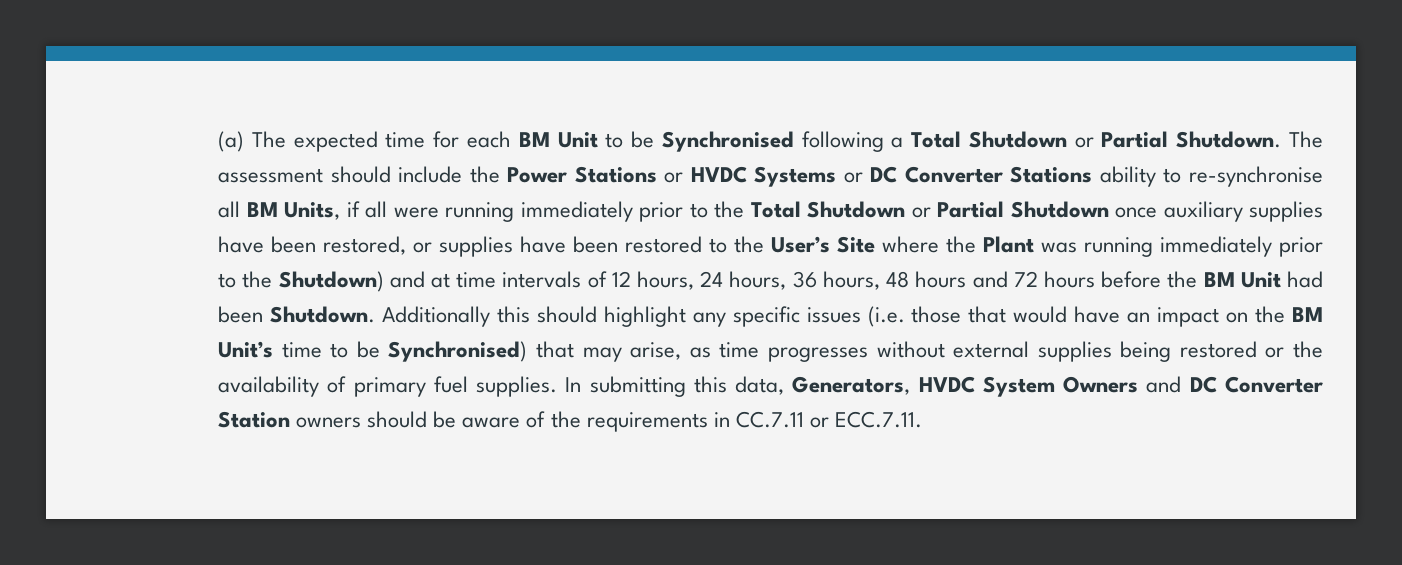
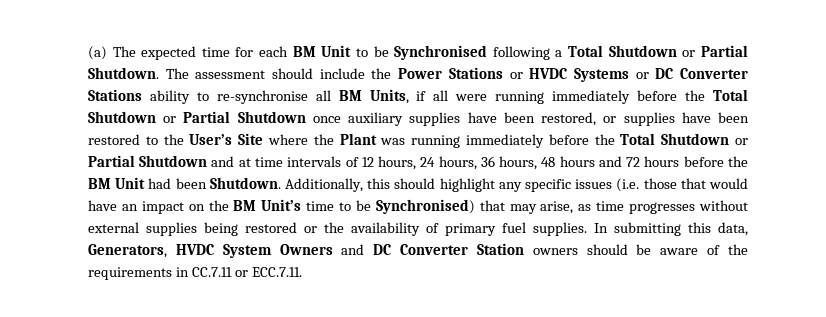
- The assessment should include the Power Stations or HVDC Systems or DC Converter Stations ability to re-synchronise all BM Units, if all were running immediately prior to the Total Shutdown or Partial Shutdown once auxiliary supplies have been restored, or supplies have been restored to the User’s Site where the Plant was running immediately prior to the Shutdown) and at time intervals of 12 hours, 24 hours, 36 hours, 48 hours and 72 hours before the BM Unit had been Shutdown.
+ The assessment should include the Power Stations or HVDC Systems or DC Converter Stations ability to re-synchronise all BM Units, if all were running immediately before the Total Shutdown or Partial Shutdown once auxiliary supplies have been restored, or supplies have been restored to the User’s Site where the Plant was running immediately before the Total Shutdown or Partial Shutdown and at time intervals of 12 hours, 24 hours, 36 hours, 48 hours and 72 hours before the BM Unit had been Shutdown.
- Additionally this should highlight any specific issues (i.e. those that would have an impact on the BM Unit’s time to be Synchronised) that may arise, as time progresses without external supplies being restored or the availability of primary fuel supplies.
+ Additionally, this should highlight any specific issues (i.e. those that would have an impact on the BM Unit’s time to be Synchronised) that may arise, as time progresses without external supplies being restored or the availability of primary fuel supplies.

